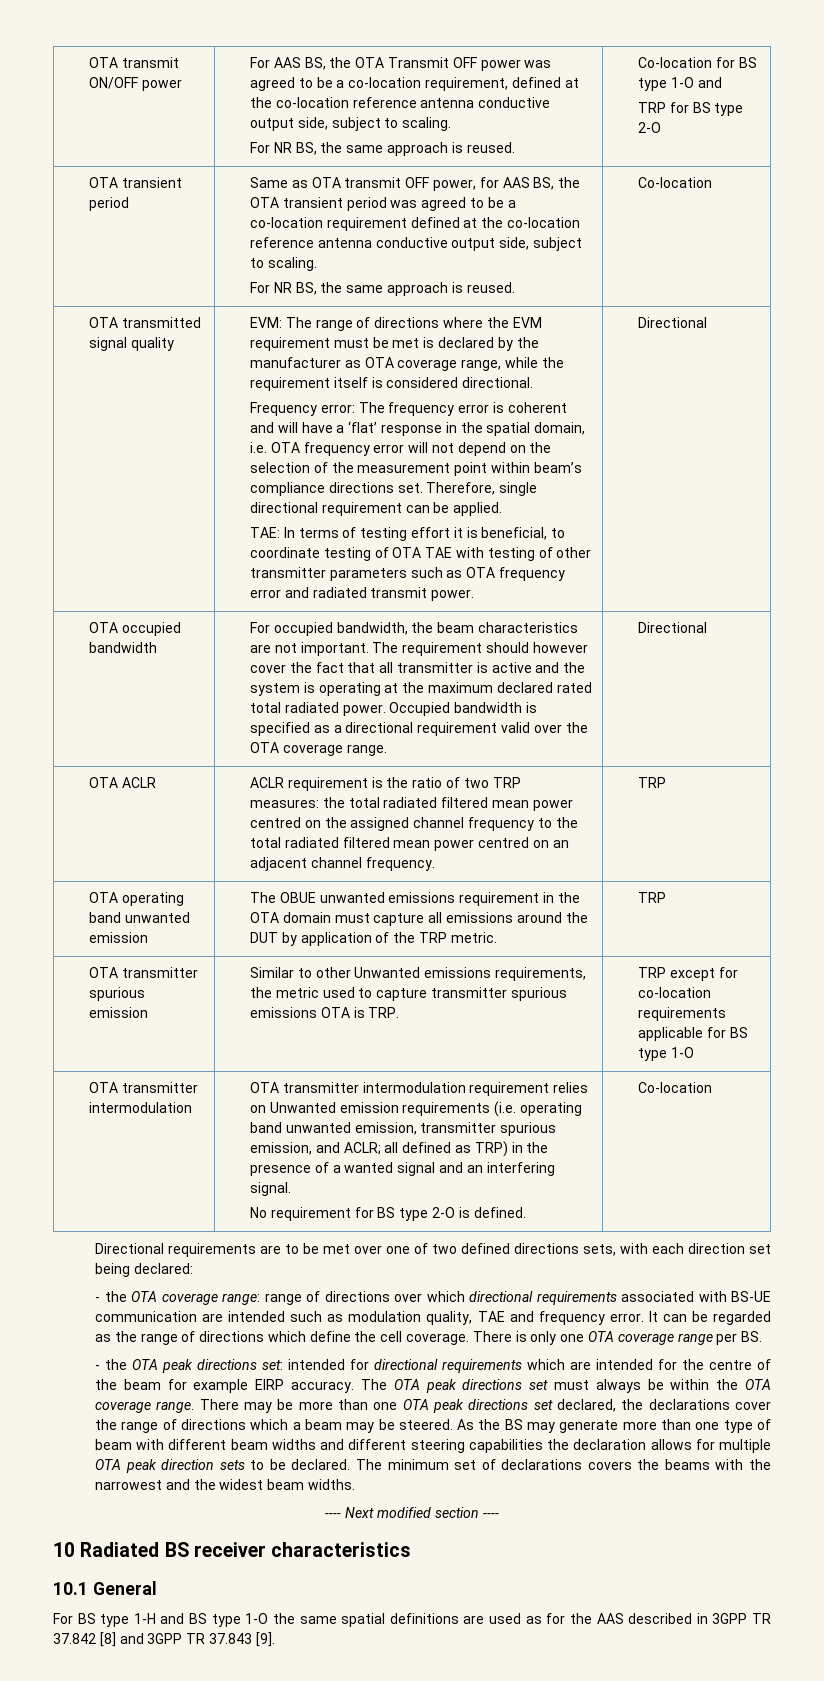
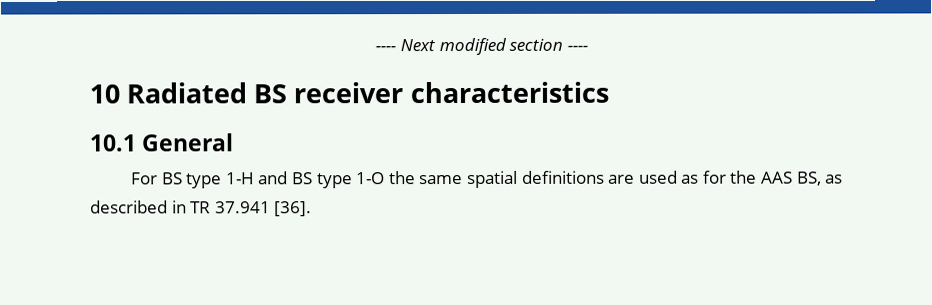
- OTA transmit ON/OFF power | For AAS BS, the OTA Transmit OFF power was agreed to be a co-location requirement, defined at the co-location reference antenna conductive output side, subject to scaling.
- For NR BS, the same approach is reused. | Co-location for BS type 1-O and
- TRP for BS type 2-O
- OTA transient period | Same as OTA transmit OFF power, for AAS BS, the OTA transient period was agreed to be a co-location requirement defined at the co-location reference antenna conductive output side, subject to scaling.
- For NR BS, the same approach is reused. | Co-location
- OTA transmitted signal quality | EVM: The range of directions where the EVM requirement must be met is declared by the manufacturer as OTA coverage range, while the requirement itself is considered directional.
- Frequency error: The frequency error is coherent and will have a ‘flat’ response in the spatial domain, i.e. OTA frequency error will not depend on the selection of the measurement point within beam’s compliance directions set. Therefore, single directional requirement can be applied.
- TAE: In terms of testing effort it is beneficial, to coordinate testing of OTA TAE with testing of other transmitter parameters such as OTA frequency error and radiated transmit power. | Directional
- OTA occupied bandwidth | For occupied bandwidth, the beam characteristics are not important. The requirement should however cover the fact that all transmitter is active and the system is operating at the maximum declared rated total radiated power. Occupied bandwidth is specified as a directional requirement valid over the OTA coverage range. | Directional
- OTA ACLR | ACLR requirement is the ratio of two TRP measures: the total radiated filtered mean power centred on the assigned channel frequency to the total radiated filtered mean power centred on an adjacent channel frequency. | TRP
- OTA operating band unwanted emission | The OBUE unwanted emissions requirement in the OTA domain must capture all emissions around the DUT by application of the TRP metric. | TRP
- OTA transmitter spurious emission | Similar to other Unwanted emissions requirements, the metric used to capture transmitter spurious emissions OTA is TRP. | TRP except for co-location requirements applicable for BS type 1-O
- OTA transmitter intermodulation | OTA transmitter intermodulation requirement relies on Unwanted emission requirements (i.e. operating band unwanted emission, transmitter spurious emission, and ACLR; all defined as TRP) in the presence of a wanted signal and an interfering signal.
- No requirement for BS type 2-O is defined. | Co-location
- Directional requirements are to be met over one of two defined directions sets, with each direction set being declared:
- - the OTA coverage range: range of directions over which directional requirements associated with BS-UE communication are intended such as modulation quality, TAE and frequency error. It can be regarded as the range of directions which define the cell coverage. There is only one OTA coverage range per BS.
- - the OTA peak directions set: intended for directional requirements which are intended for the centre of the beam for example EIRP accuracy. The OTA peak directions set must always be within the OTA coverage range. There may be more than one OTA peak directions set declared, the declarations cover the range of directions which a beam may be steered. As the BS may generate more than one type of beam with different beam widths and different steering capabilities the declaration allows for multiple OTA peak direction sets to be declared. The minimum set of declarations covers the beams with the narrowest and the widest beam widths.
- For BS type 1-H and BS type 1-O the same spatial definitions are used as for the AAS described in 3GPP TR 37.842 [8] and 3GPP TR 37.843 [9].
+ For BS type 1-H and BS type 1-O the same spatial definitions are used as for the AAS BS, as described in TR 37.941 [36].

